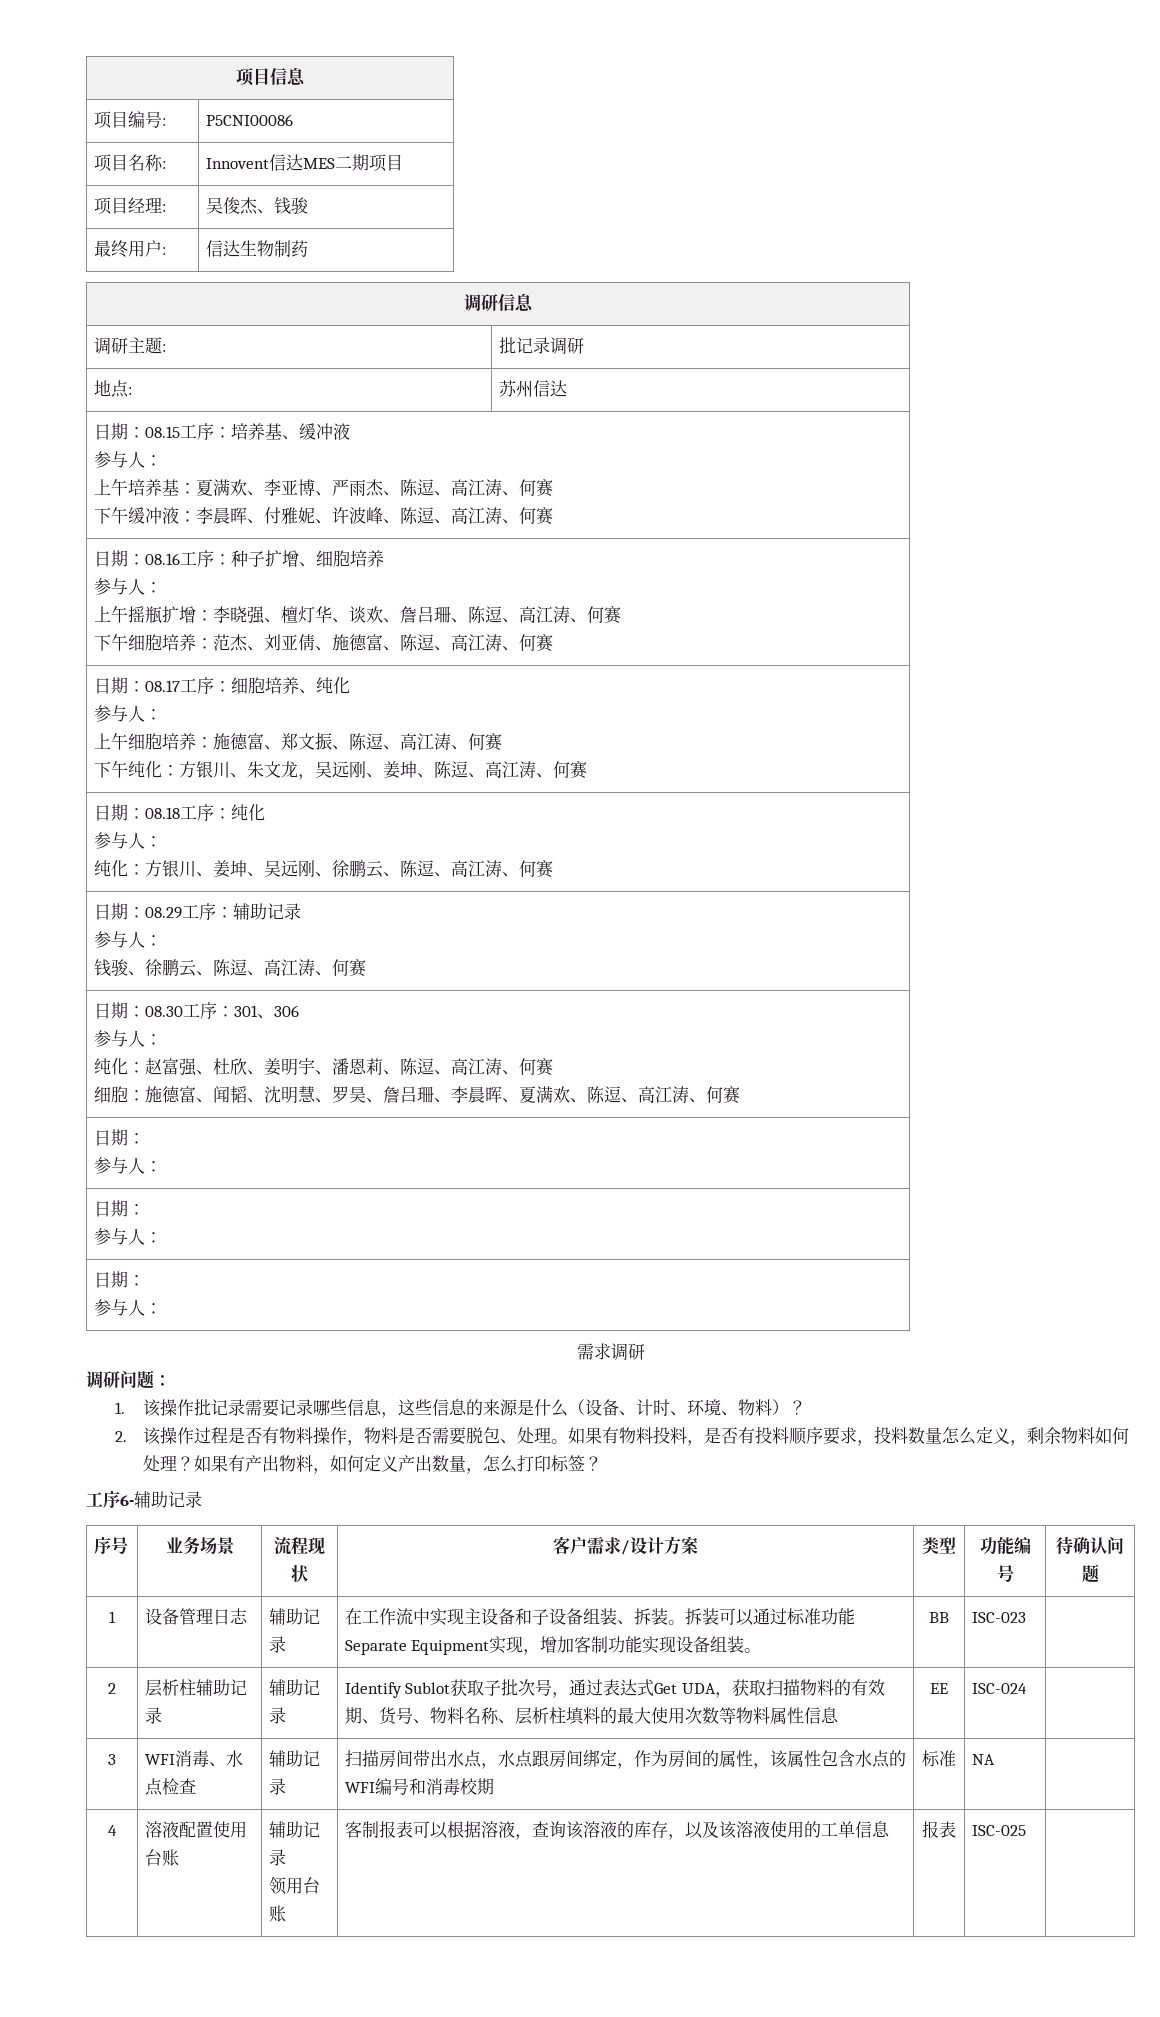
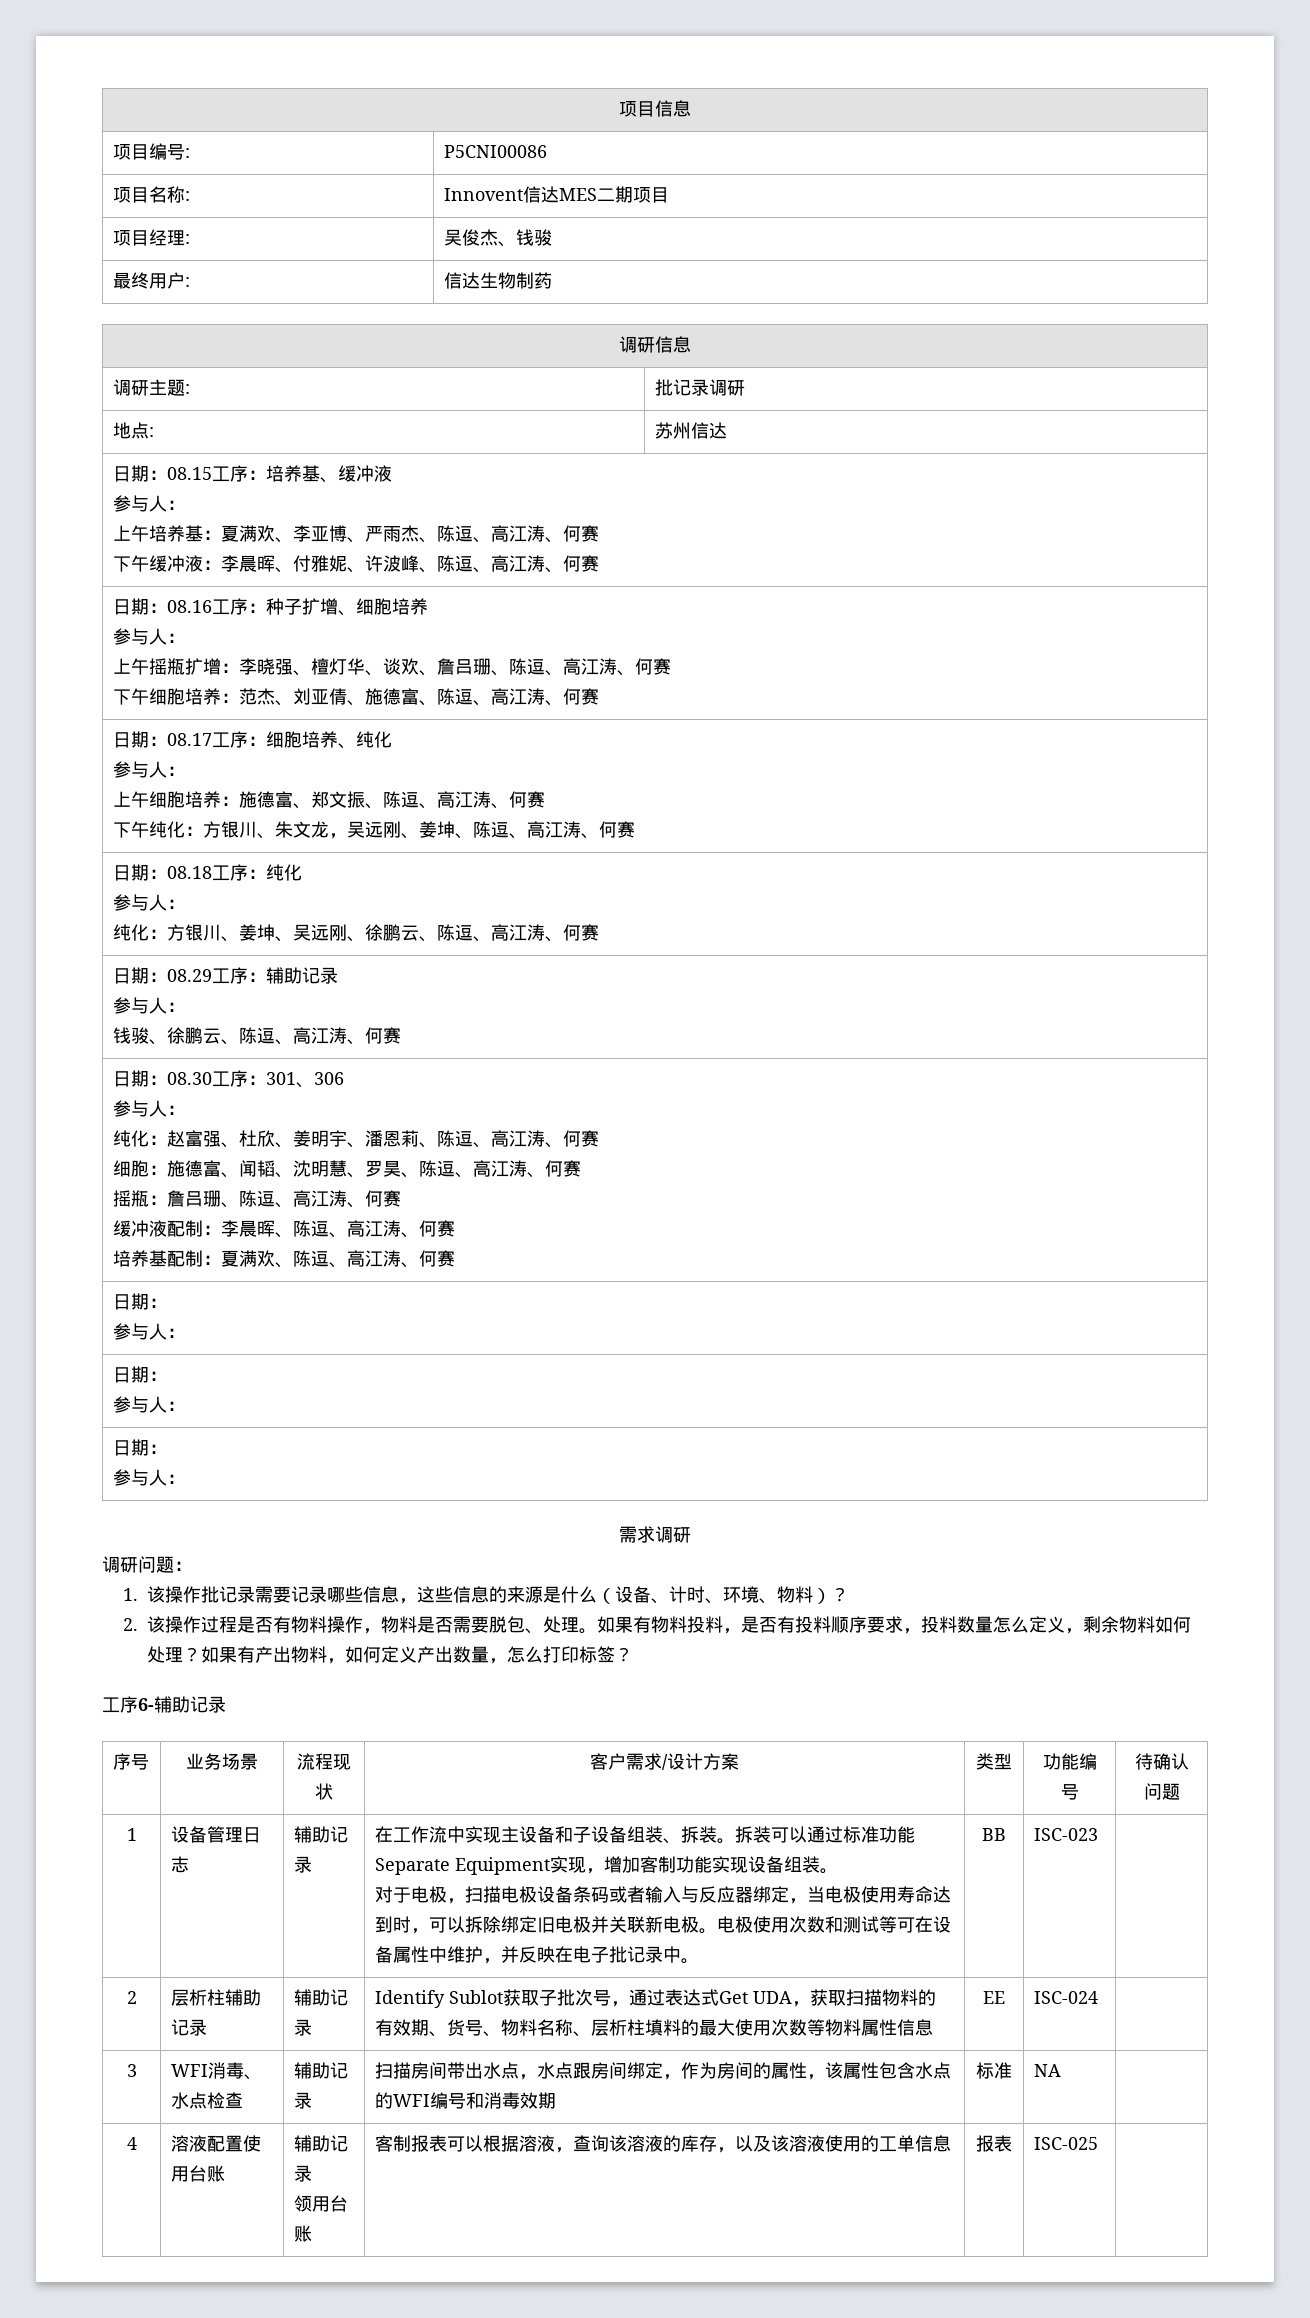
- 细胞：施德富、闻韬、沈明慧、罗昊、詹吕珊、李晨晖、夏满欢、陈逗、高江涛、何赛
+ 细胞：施德富、闻韬、沈明慧、罗昊、陈逗、高江涛、何赛
+ 摇瓶：詹吕珊、陈逗、高江涛、何赛
+ 缓冲液配制：李晨晖、陈逗、高江涛、何赛
+ 培养基配制：夏满欢、陈逗、高江涛、何赛
+ 对于电极，扫描电极设备条码或者输入与反应器绑定，当电极使用寿命达到时，可以拆除绑定旧电极并关联新电极。电极使用次数和测试等可在设备属性中维护，并反映在电子批记录中。
- 3 | WFI消毒、水点检查 | 辅助记录 | 扫描房间带出水点，水点跟房间绑定，作为房间的属性，该属性包含水点的WFI编号和消毒校期 | 标准 | NA |
+ 3 | WFI消毒、水点检查 | 辅助记录 | 扫描房间带出水点，水点跟房间绑定，作为房间的属性，该属性包含水点的WFI编号和消毒效期 | 标准 | NA |

